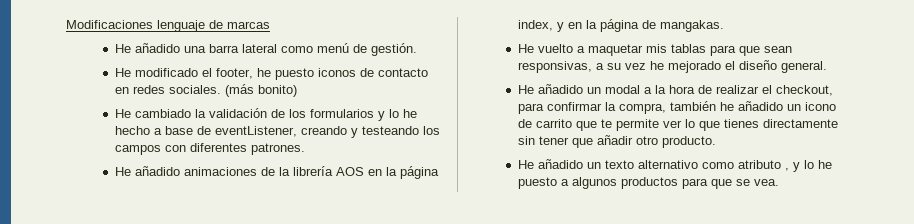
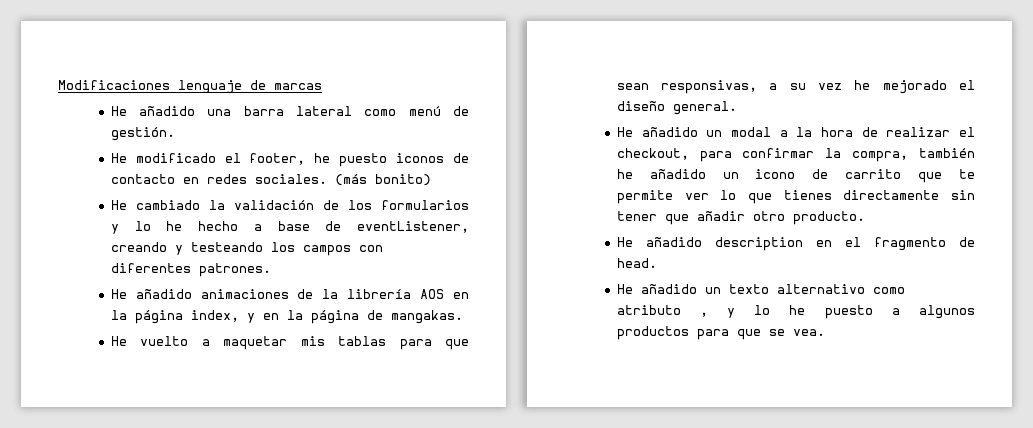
+ He añadido description en el fragmento de head.

